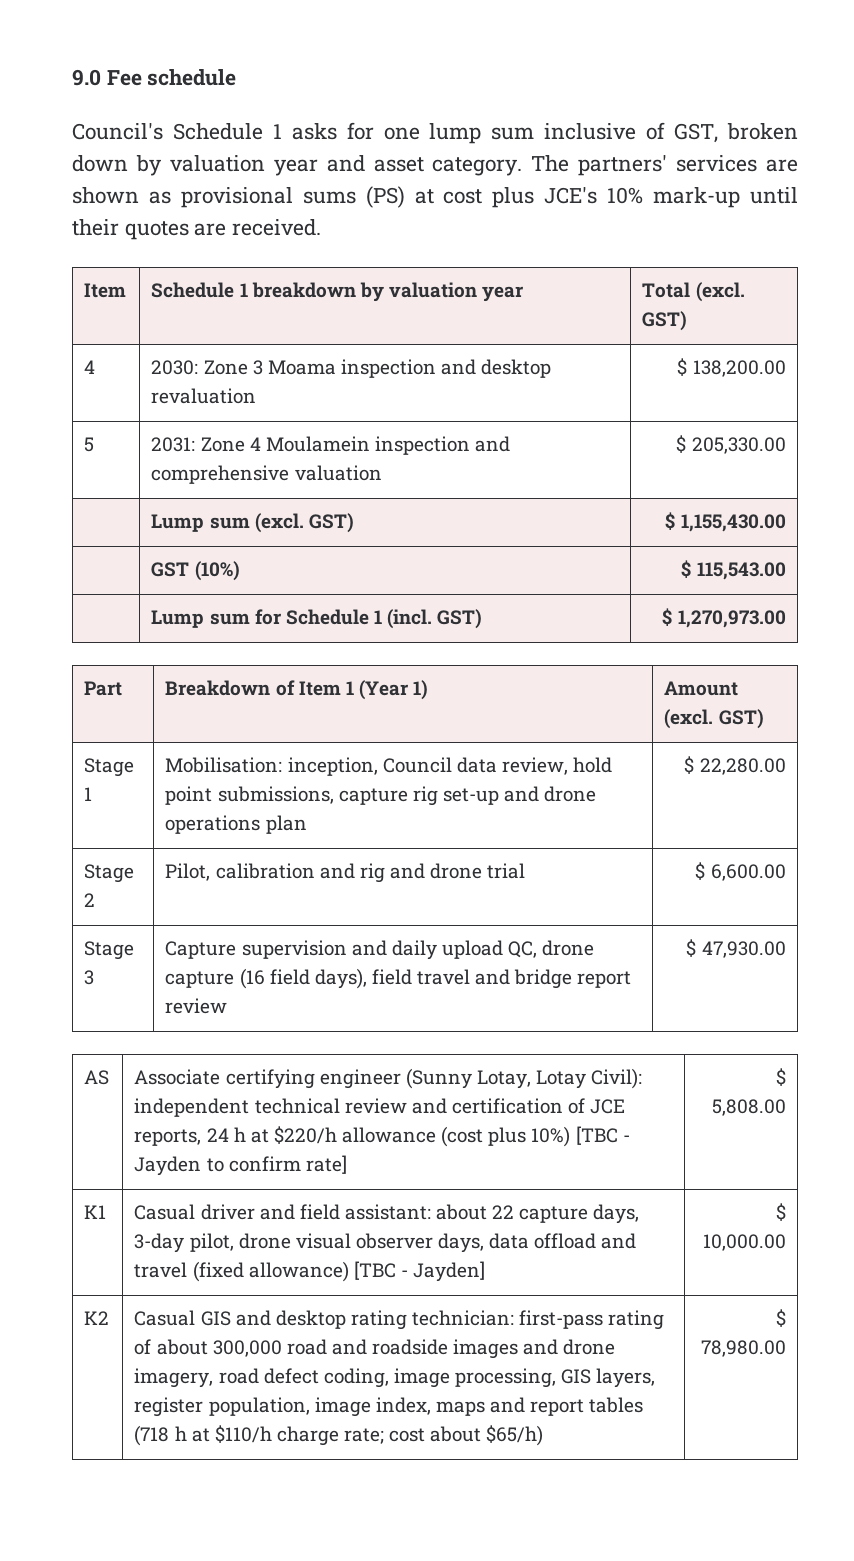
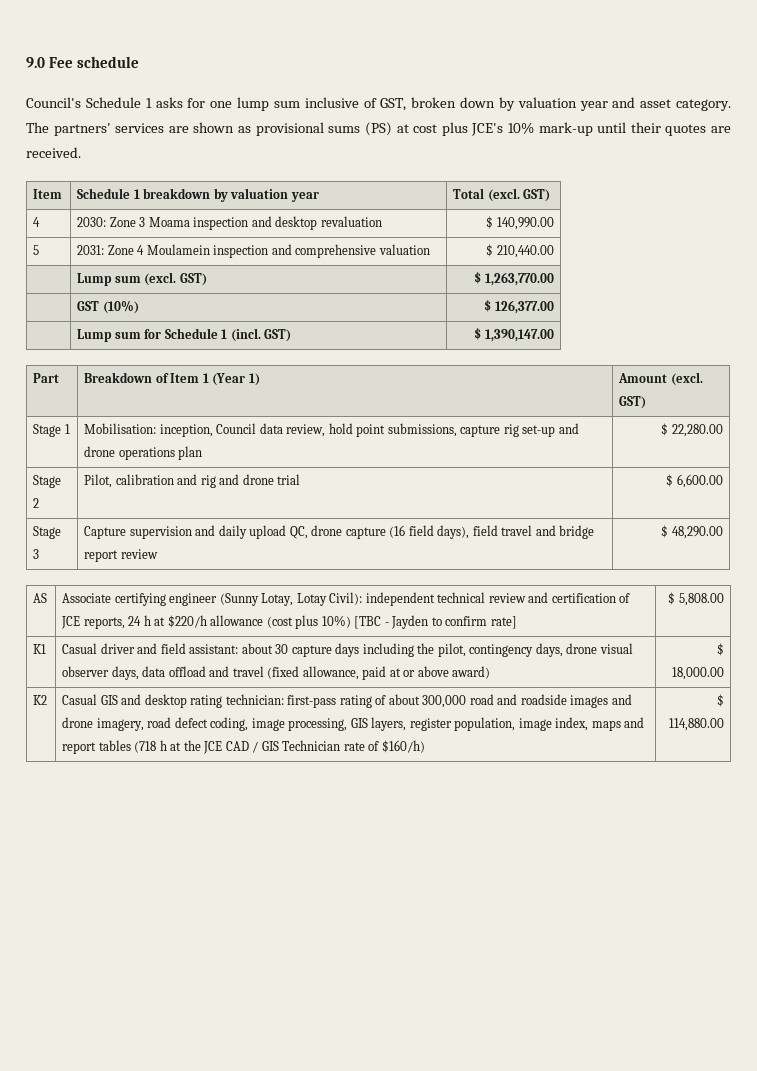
- 4 | 2030: Zone 3 Moama inspection and desktop revaluation | $ 138,200.00
+ 4 | 2030: Zone 3 Moama inspection and desktop revaluation | $ 140,990.00
- 5 | 2031: Zone 4 Moulamein inspection and comprehensive valuation | $ 205,330.00
+ 5 | 2031: Zone 4 Moulamein inspection and comprehensive valuation | $ 210,440.00
- | Lump sum (excl. GST) | $ 1,155,430.00
+ | Lump sum (excl. GST) | $ 1,263,770.00
- | GST (10%) | $ 115,543.00
+ | GST (10%) | $ 126,377.00
- | Lump sum for Schedule 1 (incl. GST) | $ 1,270,973.00
+ | Lump sum for Schedule 1 (incl. GST) | $ 1,390,147.00
- Stage 3 | Capture supervision and daily upload QC, drone capture (16 field days), field travel and bridge report review | $ 47,930.00
+ Stage 3 | Capture supervision and daily upload QC, drone capture (16 field days), field travel and bridge report review | $ 48,290.00
- K1 | Casual driver and field assistant: about 22 capture days, 3-day pilot, drone visual observer days, data offload and travel (fixed allowance) [TBC - Jayden] | $ 10,000.00
+ K1 | Casual driver and field assistant: about 30 capture days including the pilot, contingency days, drone visual observer days, data offload and travel (fixed allowance, paid at or above award) | $ 18,000.00
- Casual GIS and desktop rating technician: first-pass rating of about 300,000 road and roadside images and drone imagery, road defect coding, image processing, GIS layers, register population, image index, maps and report tables (718 h at $110/h charge rate; cost about $65/h) | $ 78,980.00
+ Casual GIS and desktop rating technician: first-pass rating of about 300,000 road and roadside images and drone imagery, road defect coding, image processing, GIS layers, register population, image index, maps and report tables (718 h at the JCE CAD / GIS Technician rate of $160/h) | $ 114,880.00

